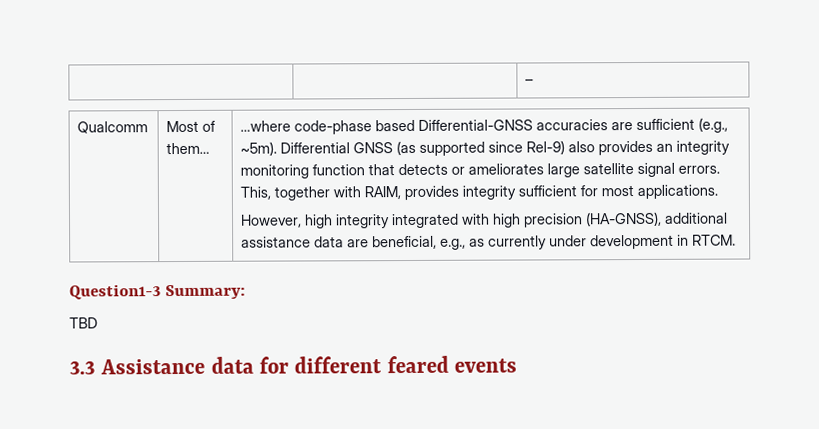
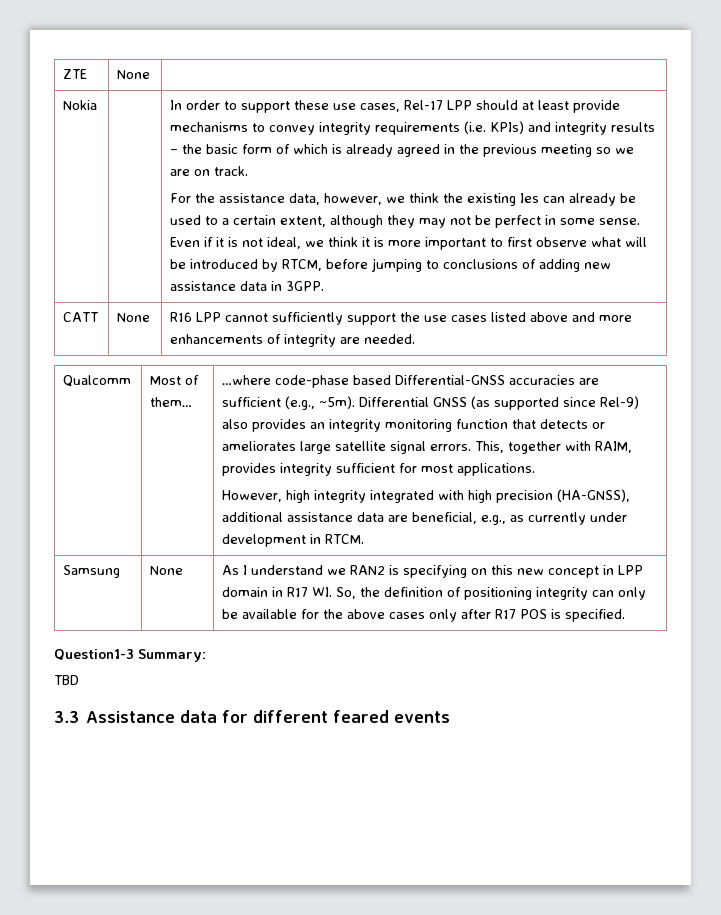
- | | –
+ ZTE | None |
+ Nokia | | In order to support these use cases, Rel-17 LPP should at least provide mechanisms to convey integrity requirements (i.e. KPIs) and integrity results – the basic form of which is already agreed in the previous meeting so we are on track.
+ For the assistance data, however, we think the existing Ies can already be used to a certain extent, although they may not be perfect in some sense. Even if it is not ideal, we think it is more important to first observe what will be introduced by RTCM, before jumping to conclusions of adding new assistance data in 3GPP.
+ CATT | None | R16 LPP cannot sufficiently support the use cases listed above and more enhancements of integrity are needed.
+ Samsung | None | As I understand we RAN2 is specifying on this new concept in LPP domain in R17 WI. So, the definition of positioning integrity can only be available for the above cases only after R17 POS is specified.

